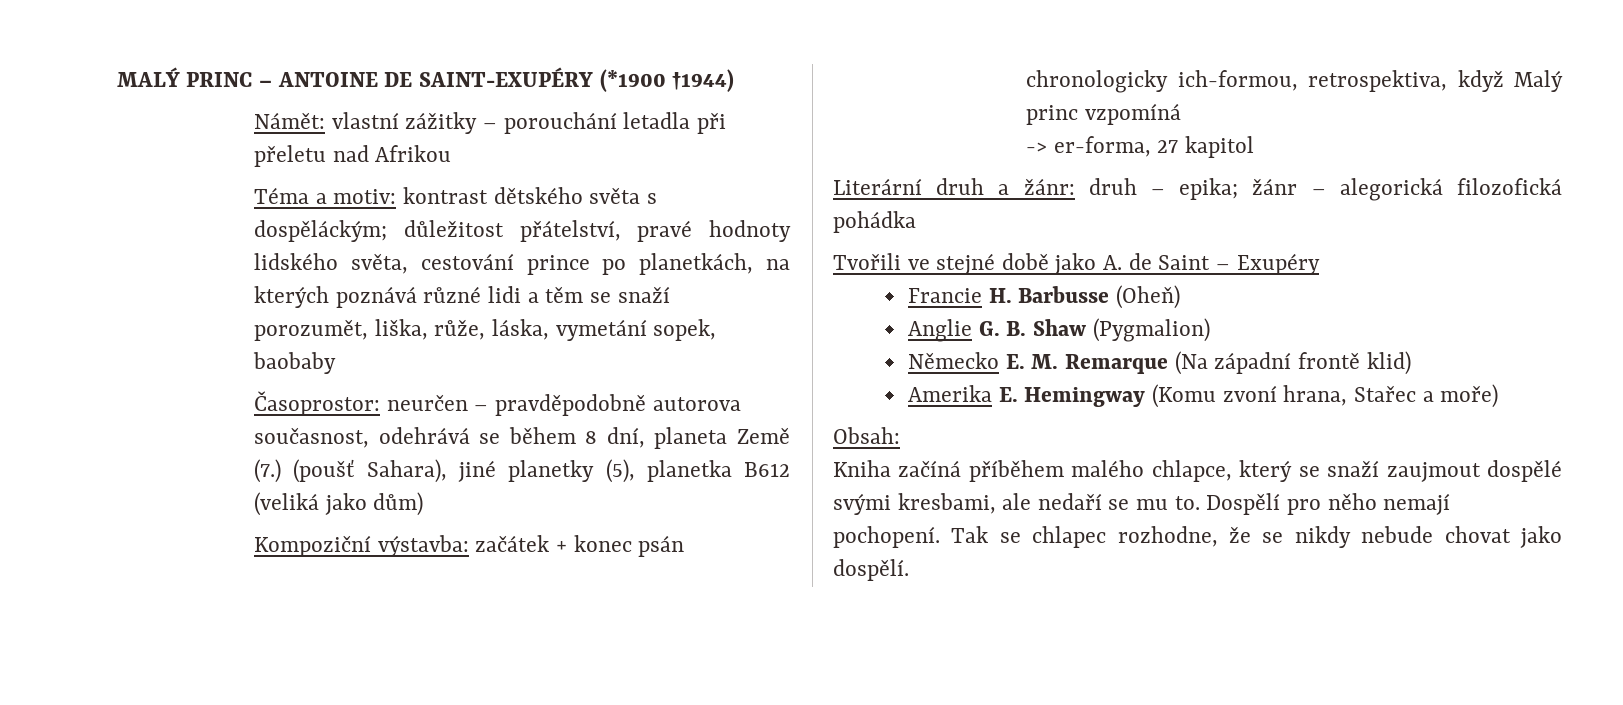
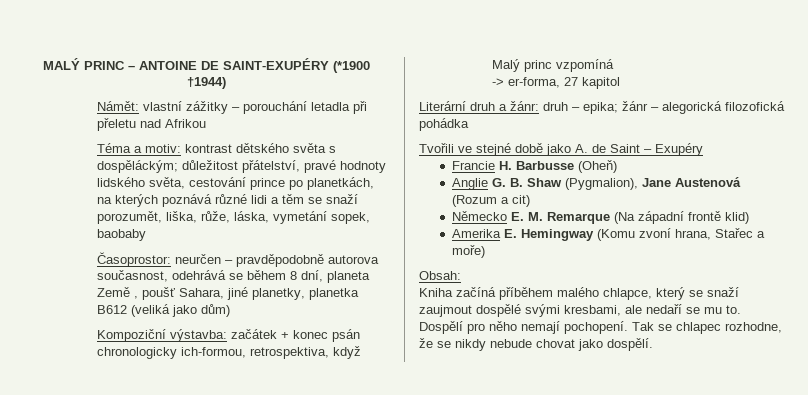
- Časoprostor: neurčen – pravděpodobně autorova současnost, odehrává se během 8 dní, planeta Země (7.) (poušť Sahara), jiné planetky (5), planetka B612 (veliká jako dům)
+ Časoprostor: neurčen – pravděpodobně autorova současnost, odehrává se během 8 dní, planeta Země , poušť Sahara, jiné planetky, planetka B612 (veliká jako dům)
- Anglie G. B. Shaw (Pygmalion)
+ Anglie G. B. Shaw (Pygmalion), Jane Austenová (Rozum a cit)

